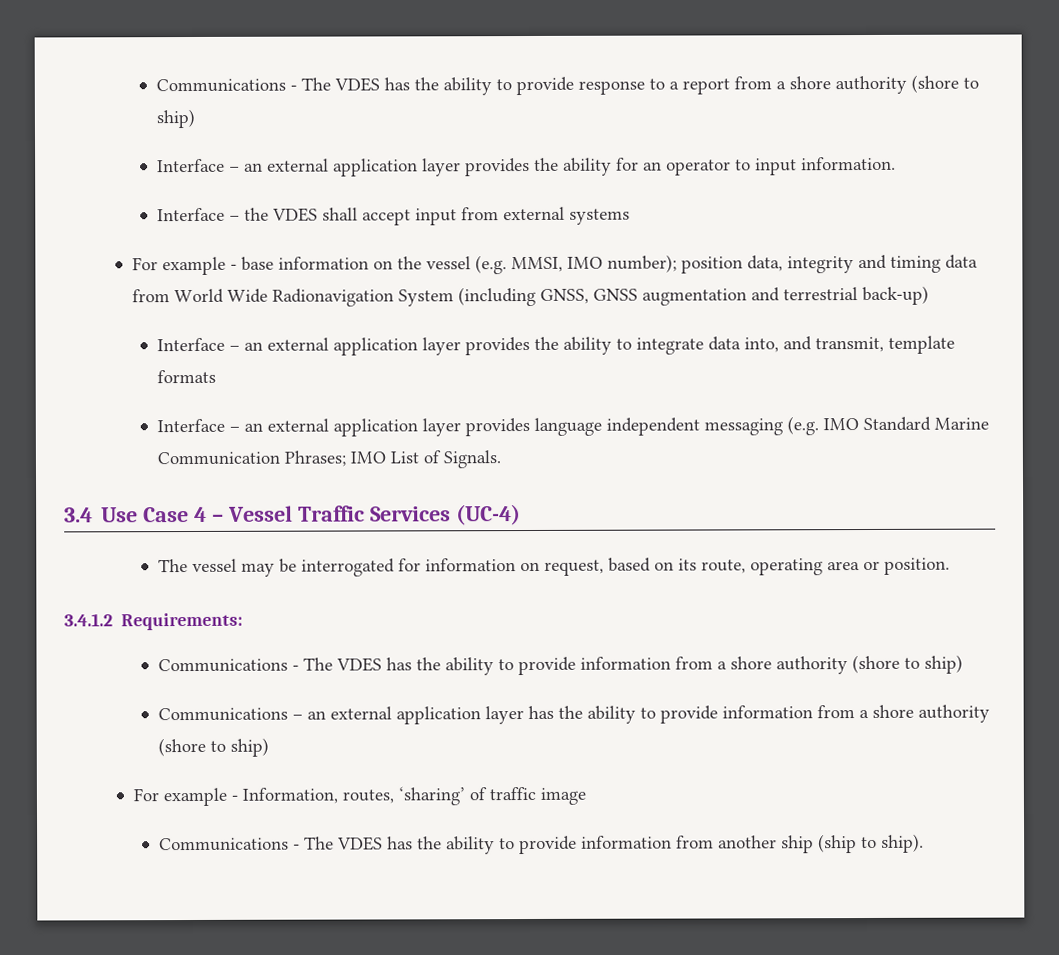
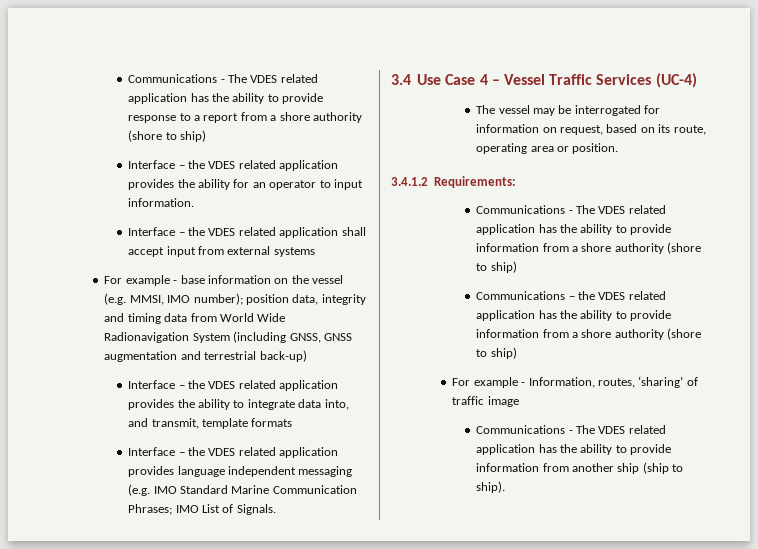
- Communications - The VDES has the ability to provide response to a report from a shore authority (shore to ship)
+ Communications - The VDES related application has the ability to provide response to a report from a shore authority (shore to ship)
- Interface – an external application layer provides the ability for an operator to input information.
+ Interface – the VDES related application provides the ability for an operator to input information.
- Interface – the VDES shall accept input from external systems
+ Interface – the VDES related application shall accept input from external systems
- Interface – an external application layer provides the ability to integrate data into, and transmit, template formats
+ Interface – the VDES related application provides the ability to integrate data into, and transmit, template formats
- Interface – an external application layer provides language independent messaging (e.g. IMO Standard Marine Communication Phrases; IMO List of Signals.
+ Interface – the VDES related application provides language independent messaging (e.g. IMO Standard Marine Communication Phrases; IMO List of Signals.
- Communications - The VDES has the ability to provide information from a shore authority (shore to ship)
+ Communications - The VDES related application has the ability to provide information from a shore authority (shore to ship)
- Communications – an external application layer has the ability to provide information from a shore authority (shore to ship)
+ Communications – the VDES related application has the ability to provide information from a shore authority (shore to ship)
- Communications - The VDES has the ability to provide information from another ship (ship to ship).
+ Communications - The VDES related application has the ability to provide information from another ship (ship to ship).

